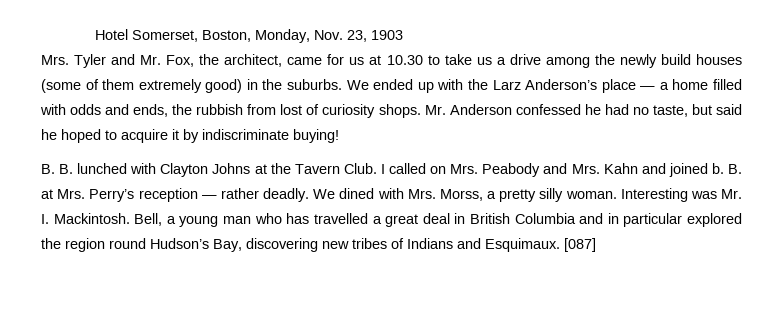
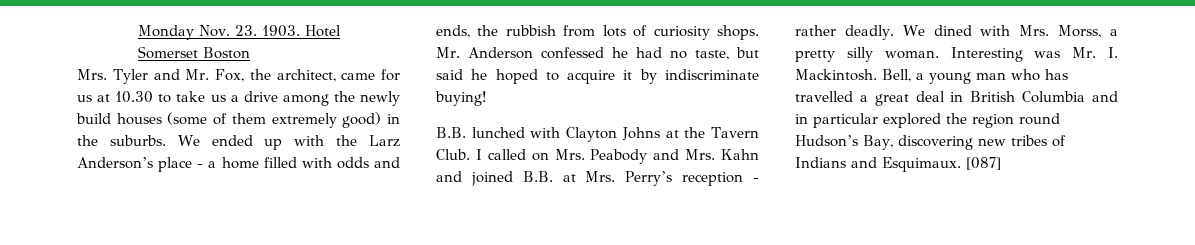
- Hotel Somerset, Boston, Monday, Nov. 23, 1903
+ Monday Nov. 23. 1903. Hotel Somerset Boston
- We ended up with the Larz Anderson’s place — a home filled with odds and ends, the rubbish from lost of curiosity shops.
+ We ended up with the Larz Anderson’s place - a home filled with odds and ends, the rubbish from lots of curiosity shops.
- B. B. lunched with Clayton Johns at the Tavern Club.
+ B.B. lunched with Clayton Johns at the Tavern Club.
- I called on Mrs. Peabody and Mrs. Kahn and joined b. B. at Mrs. Perry’s reception — rather deadly.
+ I called on Mrs. Peabody and Mrs. Kahn and joined B.B. at Mrs. Perry’s reception - rather deadly.

